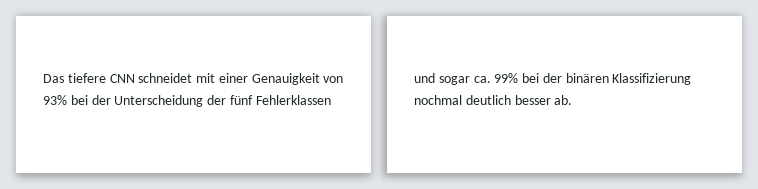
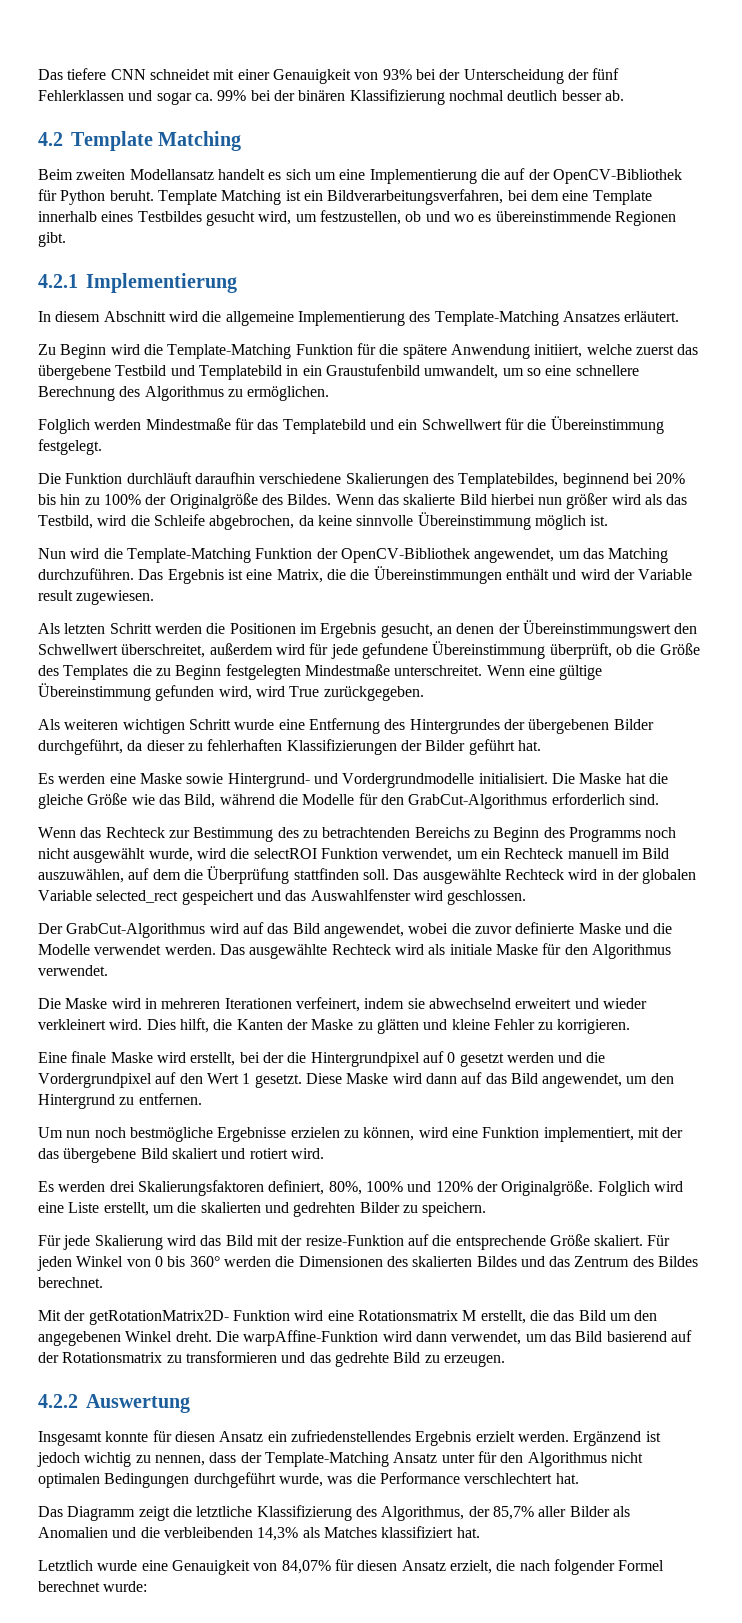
+ 4.2 Template Matching
+ Beim zweiten Modellansatz handelt es sich um eine Implementierung die auf der OpenCV-Bibliothek für Python beruht. Template Matching ist ein Bildverarbeitungsverfahren, bei dem eine Template innerhalb eines Testbildes gesucht wird, um festzustellen, ob und wo es übereinstimmende Regionen gibt.
+ 4.2.1 Implementierung
+ In diesem Abschnitt wird die allgemeine Implementierung des Template-Matching Ansatzes erläutert.
+ Zu Beginn wird die Template-Matching Funktion für die spätere Anwendung initiiert, welche zuerst das übergebene Testbild und Templatebild in ein Graustufenbild umwandelt, um so eine schnellere Berechnung des Algorithmus zu ermöglichen.
+ Folglich werden Mindestmaße für das Templatebild und ein Schwellwert für die Übereinstimmung festgelegt.
+ Die Funktion durchläuft daraufhin verschiedene Skalierungen des Templatebildes, beginnend bei 20% bis hin zu 100% der Originalgröße des Bildes. Wenn das skalierte Bild hierbei nun größer wird als das Testbild, wird die Schleife abgebrochen, da keine sinnvolle Übereinstimmung möglich ist.
+ Nun wird die Template-Matching Funktion der OpenCV-Bibliothek angewendet, um das Matching durchzuführen. Das Ergebnis ist eine Matrix, die die Übereinstimmungen enthält und wird der Variable result zugewiesen.
+ Als letzten Schritt werden die Positionen im Ergebnis gesucht, an denen der Übereinstimmungswert den Schwellwert überschreitet, außerdem wird für jede gefundene Übereinstimmung überprüft, ob die Größe des Templates die zu Beginn festgelegten Mindestmaße unterschreitet. Wenn eine gültige Übereinstimmung gefunden wird, wird True zurückgegeben.
+ Als weiteren wichtigen Schritt wurde eine Entfernung des Hintergrundes der übergebenen Bilder durchgeführt, da dieser zu fehlerhaften Klassifizierungen der Bilder geführt hat.
+ Es werden eine Maske sowie Hintergrund- und Vordergrundmodelle initialisiert. Die Maske hat die gleiche Größe wie das Bild, während die Modelle für den GrabCut-Algorithmus erforderlich sind.
+ Wenn das Rechteck zur Bestimmung des zu betrachtenden Bereichs zu Beginn des Programms noch nicht ausgewählt wurde, wird die selectROI Funktion verwendet, um ein Rechteck manuell im Bild auszuwählen, auf dem die Überprüfung stattfinden soll. Das ausgewählte Rechteck wird in der globalen Variable selected_rect gespeichert und das Auswahlfenster wird geschlossen.
+ Der GrabCut-Algorithmus wird auf das Bild angewendet, wobei die zuvor definierte Maske und die Modelle verwendet werden. Das ausgewählte Rechteck wird als initiale Maske für den Algorithmus verwendet.
+ Die Maske wird in mehreren Iterationen verfeinert, indem sie abwechselnd erweitert und wieder verkleinert wird. Dies hilft, die Kanten der Maske zu glätten und kleine Fehler zu korrigieren.
+ Eine finale Maske wird erstellt, bei der die Hintergrundpixel auf 0 gesetzt werden und die Vordergrundpixel auf den Wert 1 gesetzt. Diese Maske wird dann auf das Bild angewendet, um den Hintergrund zu entfernen.
+ Um nun noch bestmögliche Ergebnisse erzielen zu können, wird eine Funktion implementiert, mit der das übergebene Bild skaliert und rotiert wird.
+ Es werden drei Skalierungsfaktoren definiert, 80%, 100% und 120% der Originalgröße. Folglich wird eine Liste erstellt, um die skalierten und gedrehten Bilder zu speichern.
+ Für jede Skalierung wird das Bild mit der resize-Funktion auf die entsprechende Größe skaliert. Für jeden Winkel von 0 bis 360° werden die Dimensionen des skalierten Bildes und das Zentrum des Bildes berechnet.
+ Mit der getRotationMatrix2D- Funktion wird eine Rotationsmatrix M erstellt, die das Bild um den angegebenen Winkel dreht. Die warpAffine-Funktion wird dann verwendet, um das Bild basierend auf der Rotationsmatrix zu transformieren und das gedrehte Bild zu erzeugen.
+ 4.2.2 Auswertung
+ Insgesamt konnte für diesen Ansatz ein zufriedenstellendes Ergebnis erzielt werden. Ergänzend ist jedoch wichtig zu nennen, dass der Template-Matching Ansatz unter für den Algorithmus nicht optimalen Bedingungen durchgeführt wurde, was die Performance verschlechtert hat.
+ Das Diagramm zeigt die letztliche Klassifizierung des Algorithmus, der 85,7% aller Bilder als Anomalien und die verbleibenden 14,3% als Matches klassifiziert hat.
+ Letztlich wurde eine Genauigkeit von 84,07% für diesen Ansatz erzielt, die nach folgender Formel berechnet wurde:

